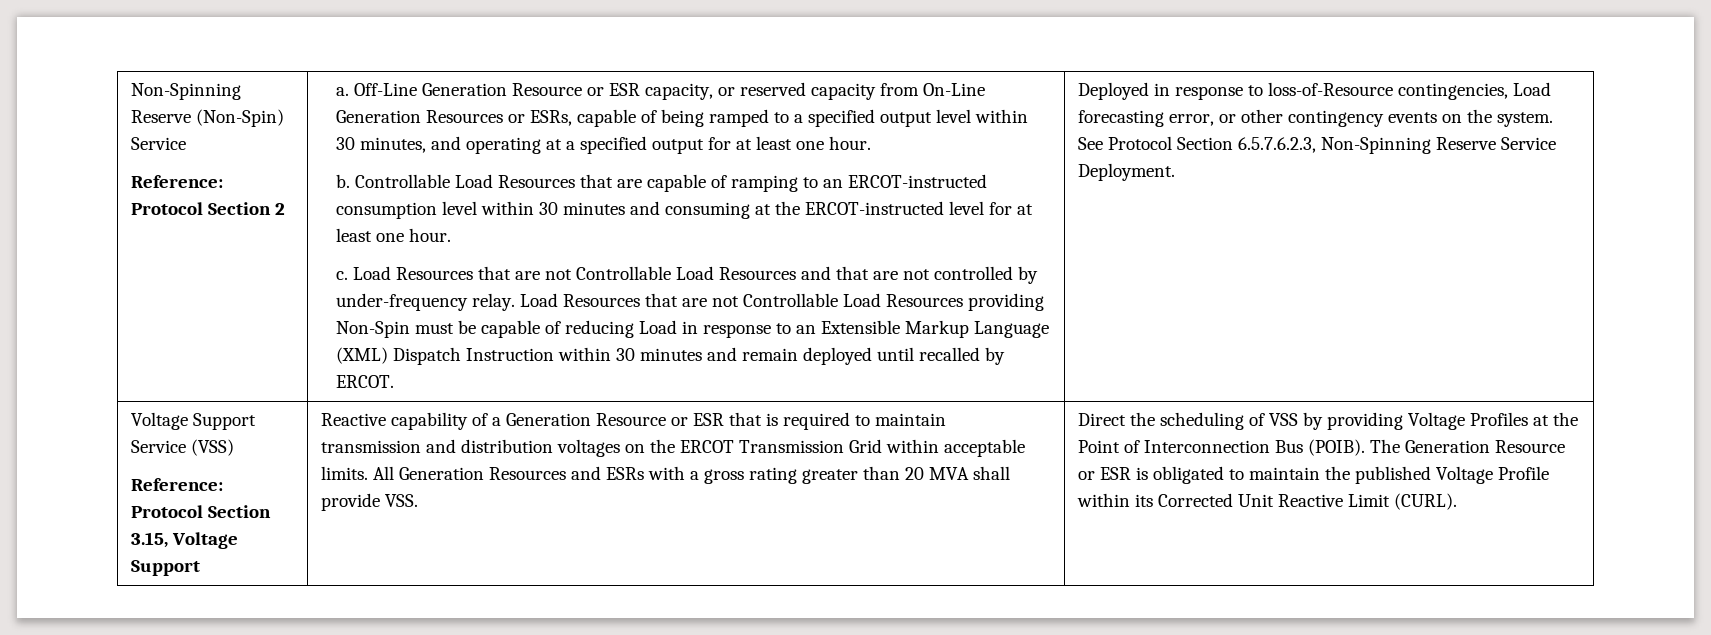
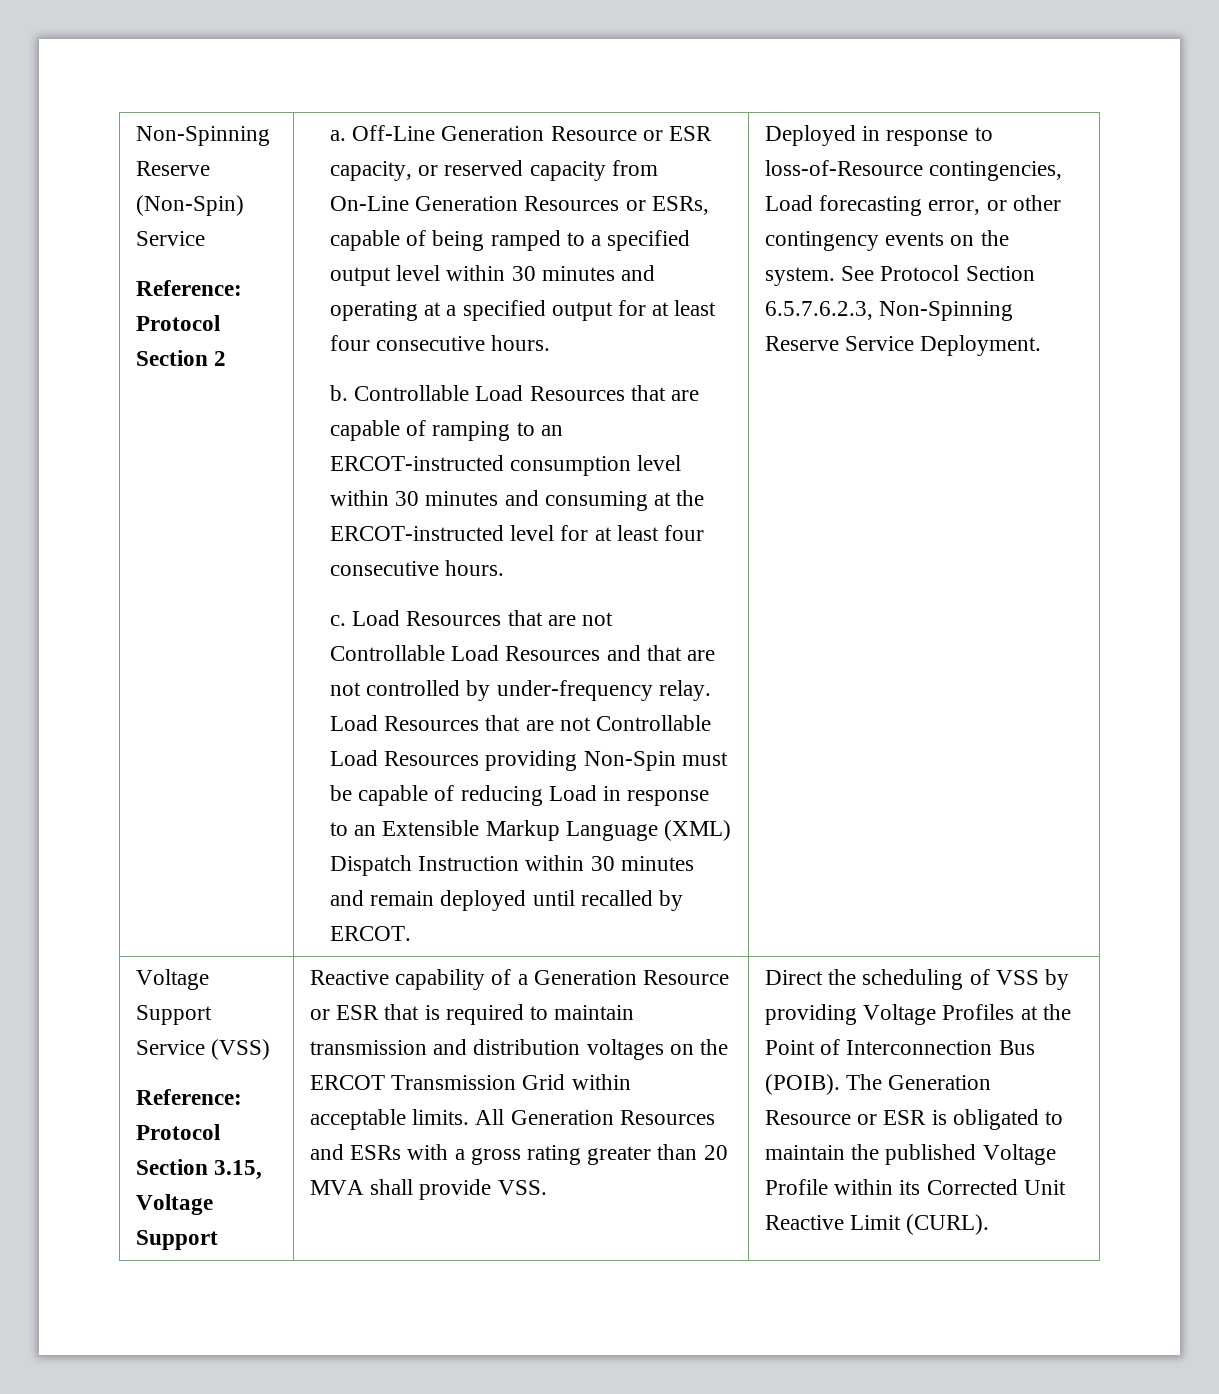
- Off-Line Generation Resource or ESR capacity, or reserved capacity from On-Line Generation Resources or ESRs, capable of being ramped to a specified output level within 30 minutes, and operating at a specified output for at least one hour.
+ Off-Line Generation Resource or ESR capacity, or reserved capacity from On-Line Generation Resources or ESRs, capable of being ramped to a specified output level within 30 minutes and operating at a specified output for at least four consecutive hours.
- Controllable Load Resources that are capable of ramping to an ERCOT-instructed consumption level within 30 minutes and consuming at the ERCOT-instructed level for at least one hour.
+ Controllable Load Resources that are capable of ramping to an ERCOT-instructed consumption level within 30 minutes and consuming at the ERCOT-instructed level for at least four consecutive hours.

